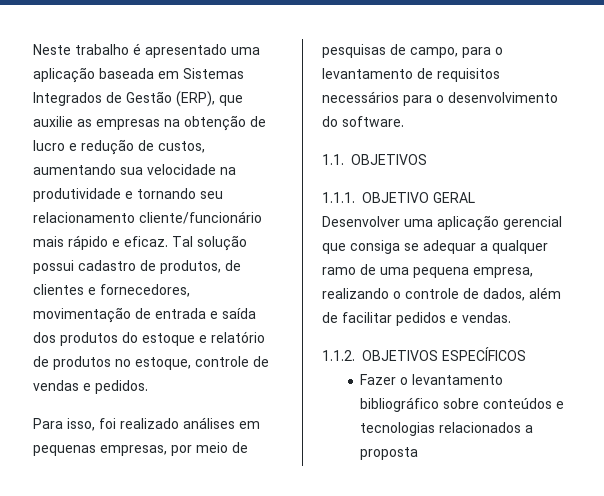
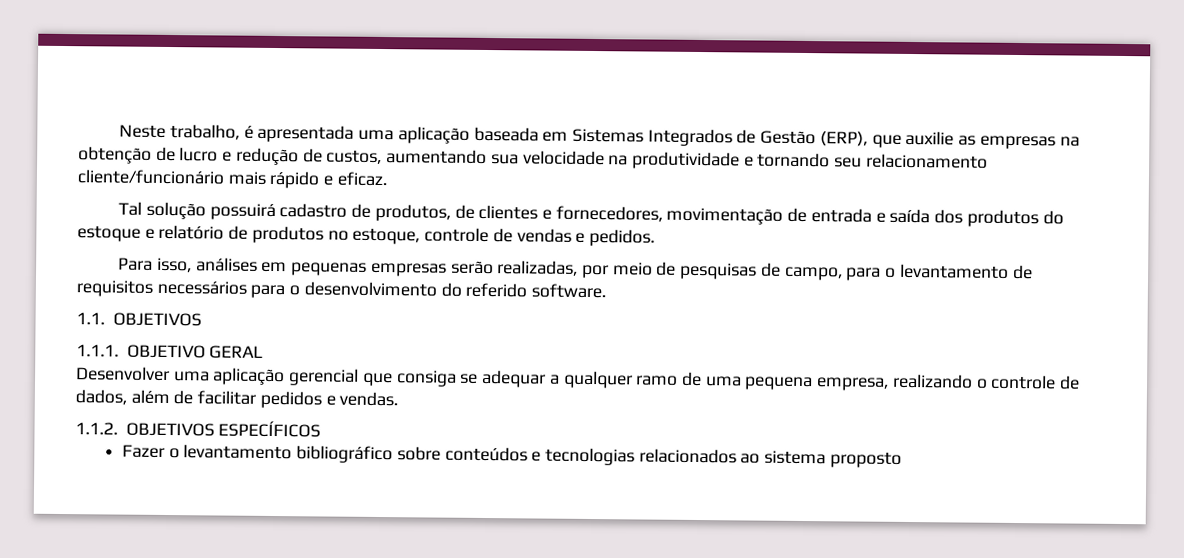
- Neste trabalho é apresentado uma aplicação baseada em Sistemas Integrados de Gestão (ERP), que auxilie as empresas na obtenção de lucro e redução de custos, aumentando sua velocidade na produtividade e tornando seu relacionamento cliente/funcionário mais rápido e eficaz. Tal solução possui cadastro de produtos, de clientes e fornecedores, movimentação de entrada e saída dos produtos do estoque e relatório de produtos no estoque, controle de vendas e pedidos.
+ Neste trabalho, é apresentada uma aplicação baseada em Sistemas Integrados de Gestão (ERP), que auxilie as empresas na obtenção de lucro e redução de custos, aumentando sua velocidade na produtividade e tornando seu relacionamento cliente/funcionário mais rápido e eficaz.
+ Tal solução possuirá cadastro de produtos, de clientes e fornecedores, movimentação de entrada e saída dos produtos do estoque e relatório de produtos no estoque, controle de vendas e pedidos.
- Para isso, foi realizado análises em pequenas empresas, por meio de pesquisas de campo, para o levantamento de requisitos necessários para o desenvolvimento do software.
+ Para isso, análises em pequenas empresas serão realizadas, por meio de pesquisas de campo, para o levantamento de requisitos necessários para o desenvolvimento do referido software.
- Fazer o levantamento bibliográfico sobre conteúdos e tecnologias relacionados a proposta
+ Fazer o levantamento bibliográfico sobre conteúdos e tecnologias relacionados ao sistema proposto

